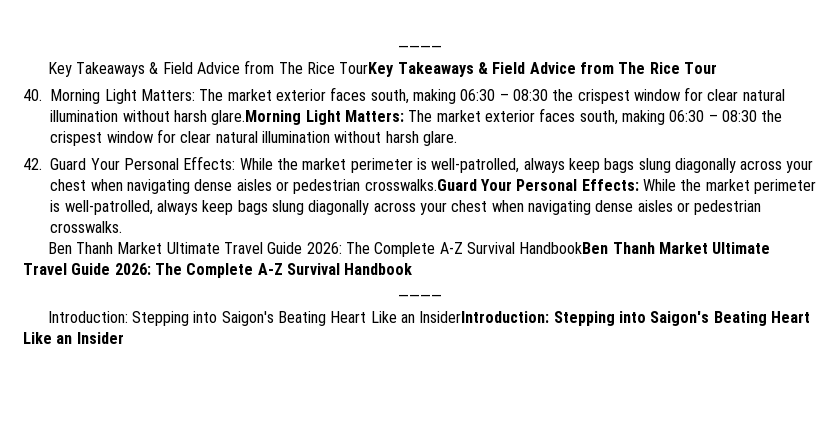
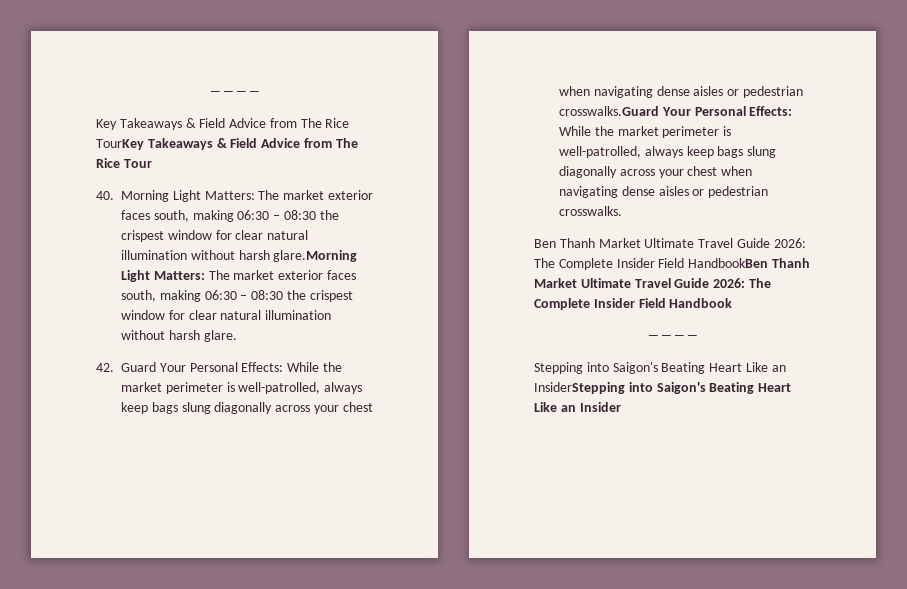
- Ben Thanh Market Ultimate Travel Guide 2026: The Complete A-Z Survival HandbookBen Thanh Market Ultimate Travel Guide 2026: The Complete A-Z Survival Handbook
+ Ben Thanh Market Ultimate Travel Guide 2026: The Complete Insider Field HandbookBen Thanh Market Ultimate Travel Guide 2026: The Complete Insider Field Handbook
- Introduction: Stepping into Saigon's Beating Heart Like an InsiderIntroduction: Stepping into Saigon's Beating Heart Like an Insider
+ Stepping into Saigon's Beating Heart Like an InsiderStepping into Saigon's Beating Heart Like an Insider

